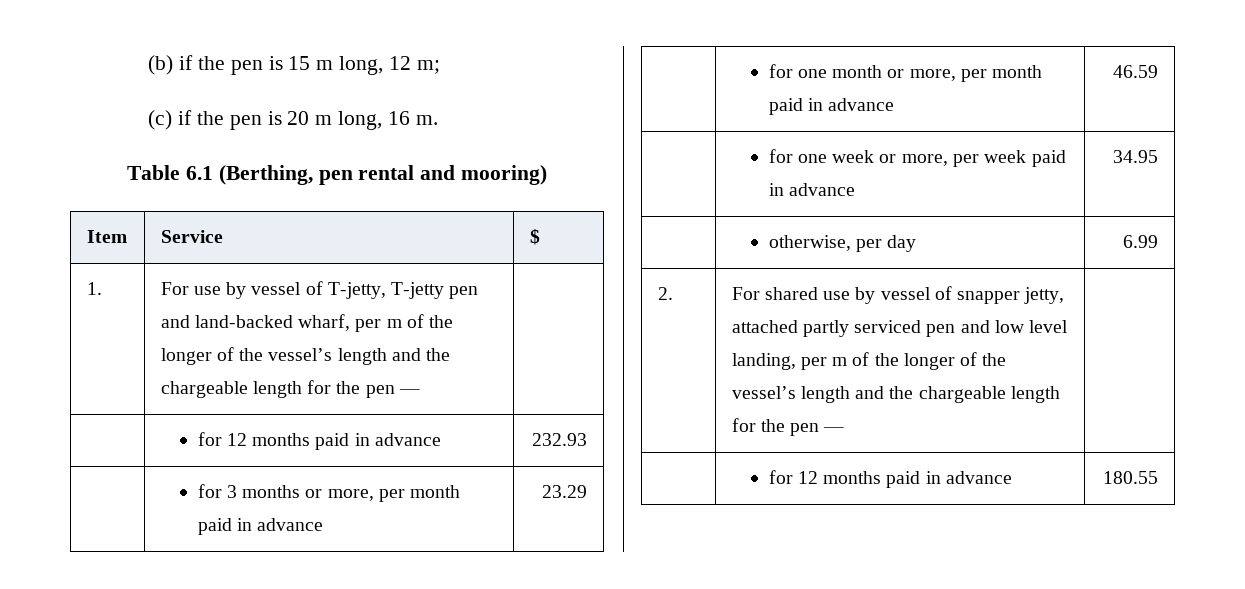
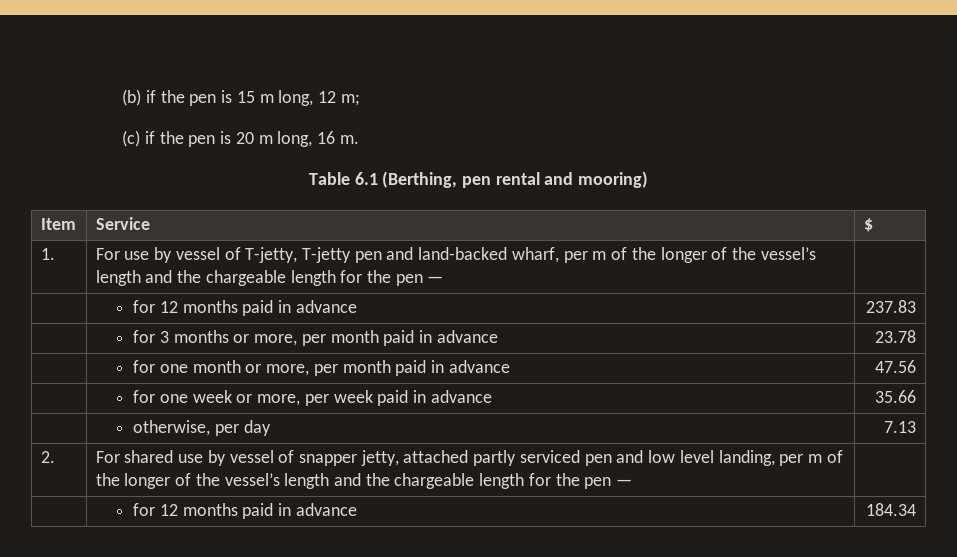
- | for 12 months paid in advance | 232.93
+ | for 12 months paid in advance | 237.83
- | for 3 months or more, per month paid in advance | 23.29
+ | for 3 months or more, per month paid in advance | 23.78
- | for one month or more, per month paid in advance | 46.59
+ | for one month or more, per month paid in advance | 47.56
- | for one week or more, per week paid in advance | 34.95
+ | for one week or more, per week paid in advance | 35.66
- | otherwise, per day | 6.99
+ | otherwise, per day | 7.13
- | for 12 months paid in advance | 180.55
+ | for 12 months paid in advance | 184.34

